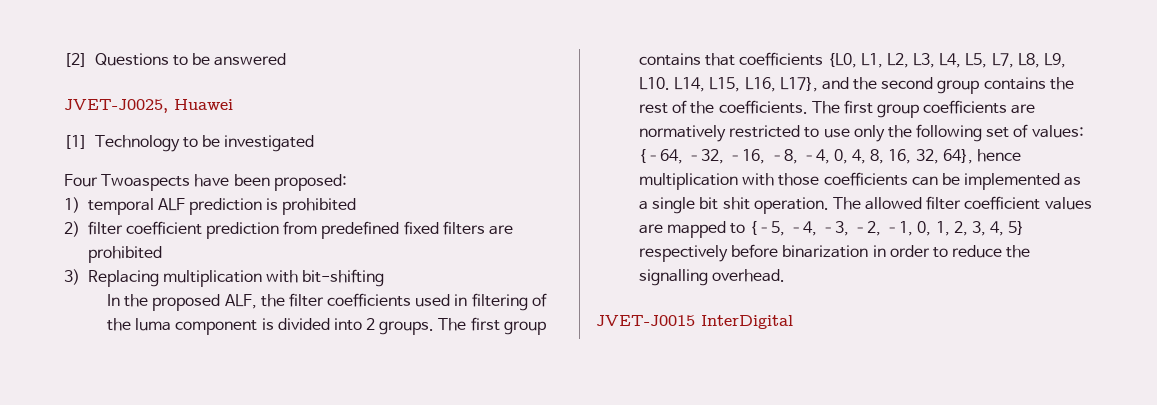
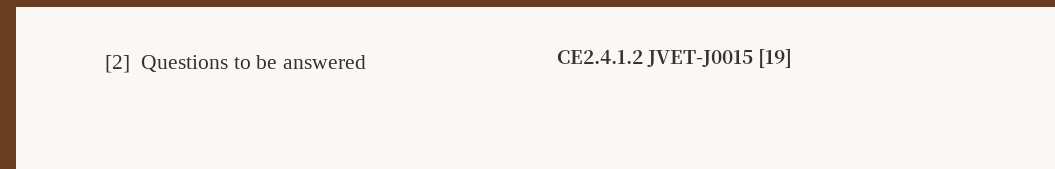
- JVET-J0025, Huawei
- [1] Technology to be investigated
- Four Twoaspects have been proposed:
- 1) temporal ALF prediction is prohibited
- 2) filter coefficient prediction from predefined fixed filters are prohibited
- 3) Replacing multiplication with bit-shifting
- In the proposed ALF, the filter coefficients used in filtering of the luma component is divided into 2 groups. The first group contains that coefficients {L0, L1, L2, L3, L4, L5, L7, L8, L9, L10. L14, L15, L16, L17}, and the second group contains the rest of the coefficients. The first group coefficients are normatively restricted to use only the following set of values: {–64, –32, –16, –8, –4, 0, 4, 8, 16, 32, 64}, hence multiplication with those coefficients can be implemented as a single bit shit operation. The allowed filter coefficient values are mapped to {–5, –4, –3, –2, –1, 0, 1, 2, 3, 4, 5} respectively before binarization in order to reduce the signalling overhead.
- JVET-J0015 InterDigital
+ CE2.4.1.2 JVET-J0015 [19]

